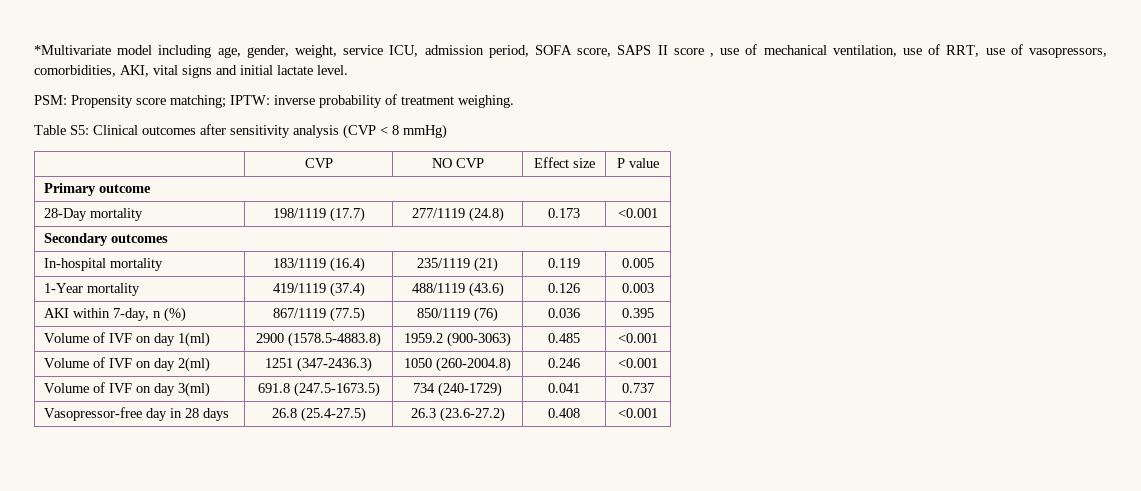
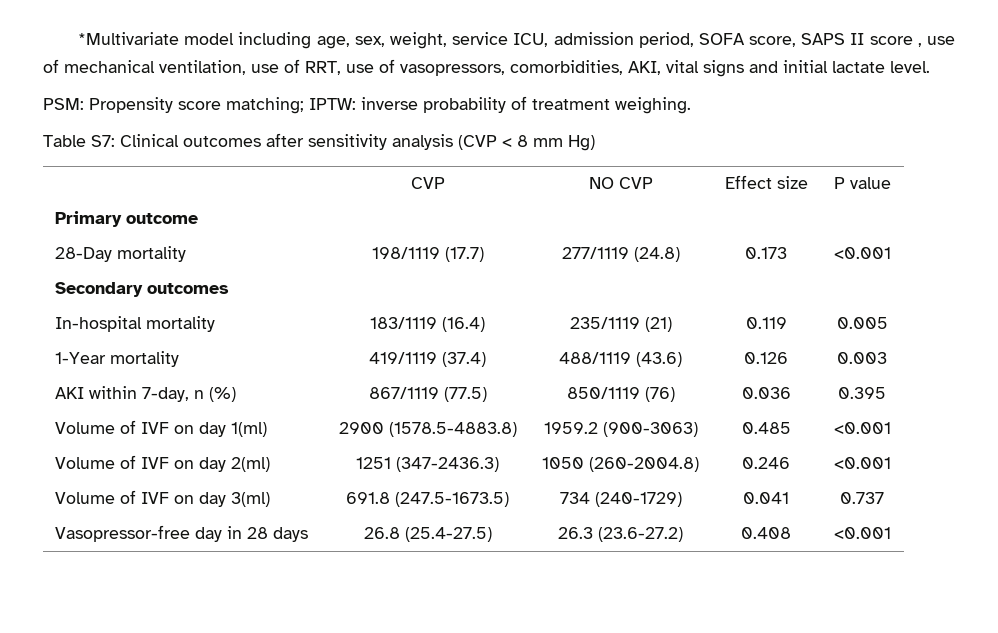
- *Multivariate model including age, gender, weight, service ICU, admission period, SOFA score, SAPS II score , use of mechanical ventilation, use of RRT, use of vasopressors, comorbidities, AKI, vital signs and initial lactate level.
+ *Multivariate model including age, sex, weight, service ICU, admission period, SOFA score, SAPS II score , use of mechanical ventilation, use of RRT, use of vasopressors, comorbidities, AKI, vital signs and initial lactate level.
- Table S5: Clinical outcomes after sensitivity analysis (CVP < 8 mmHg)
+ Table S7: Clinical outcomes after sensitivity analysis (CVP < 8 mm Hg)

